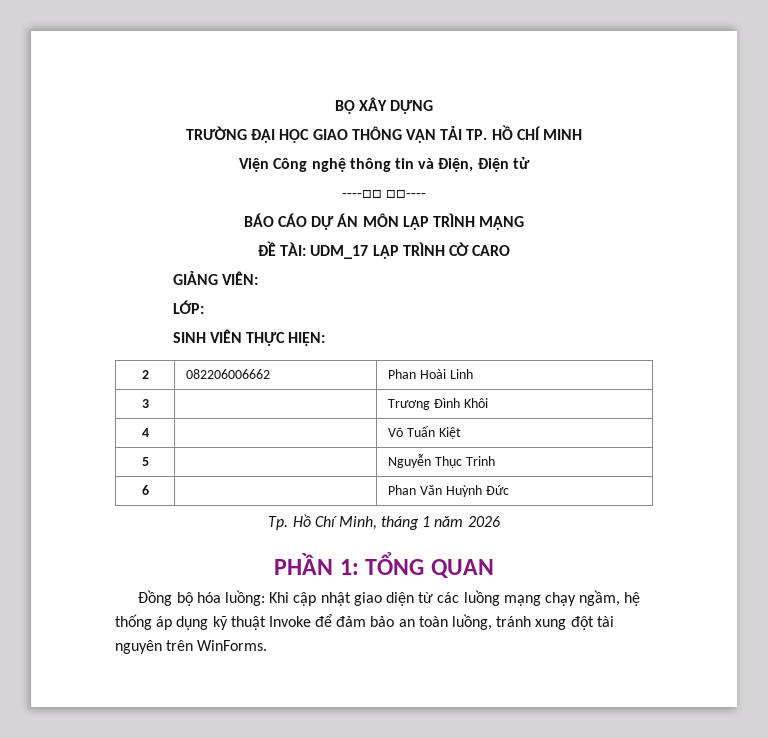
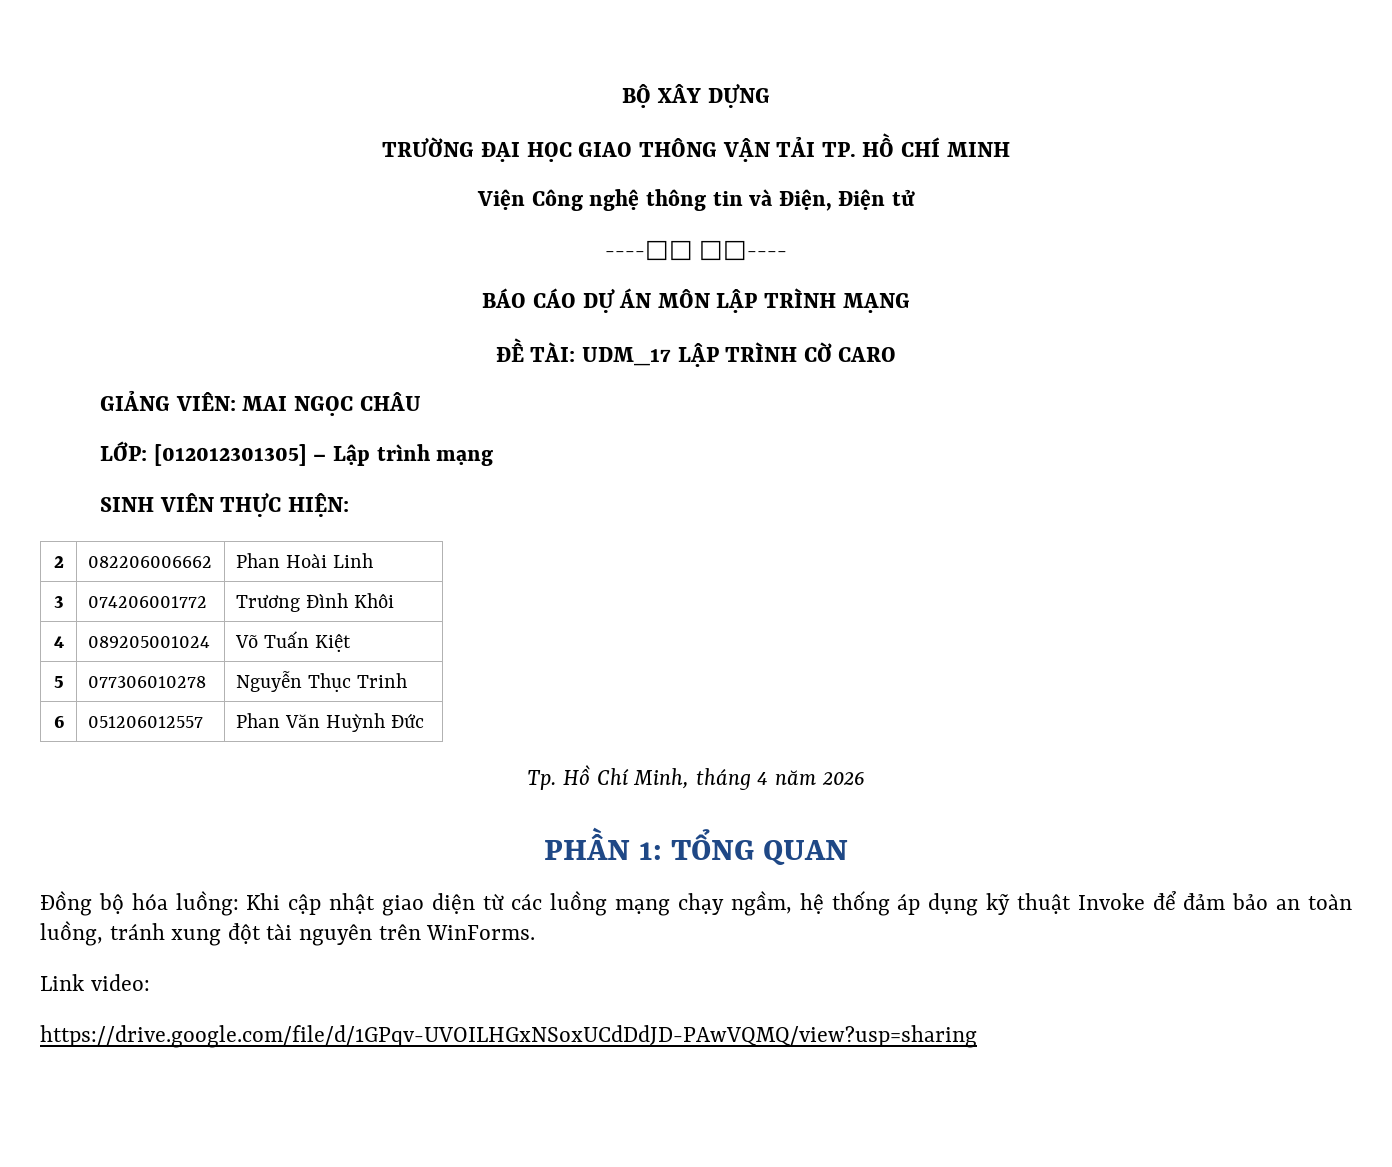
- GIẢNG VIÊN:
- LỚP:
+ GIẢNG VIÊN: MAI NGỌC CHÂU
+ LỚP: [012012301305] – Lập trình mạng
- 3 | | Trương Đình Khôi
+ 3 | 074206001772 | Trương Đình Khôi
- 4 | | Võ Tuấn Kiệt
+ 4 | 089205001024 | Võ Tuấn Kiệt
- 5 | | Nguyễn Thục Trinh
+ 5 | 077306010278 | Nguyễn Thục Trinh
- 6 | | Phan Văn Huỳnh Đức
+ 6 | 051206012557 | Phan Văn Huỳnh Đức
- Tp. Hồ Chí Minh, tháng 1 năm 2026
+ Tp. Hồ Chí Minh, tháng 4 năm 2026
+ Link video:
+ https://drive.google.com/file/d/1GPqv-UVOILHGxNSoxUCdDdJD-PAwVQMQ/view?usp=sharing

